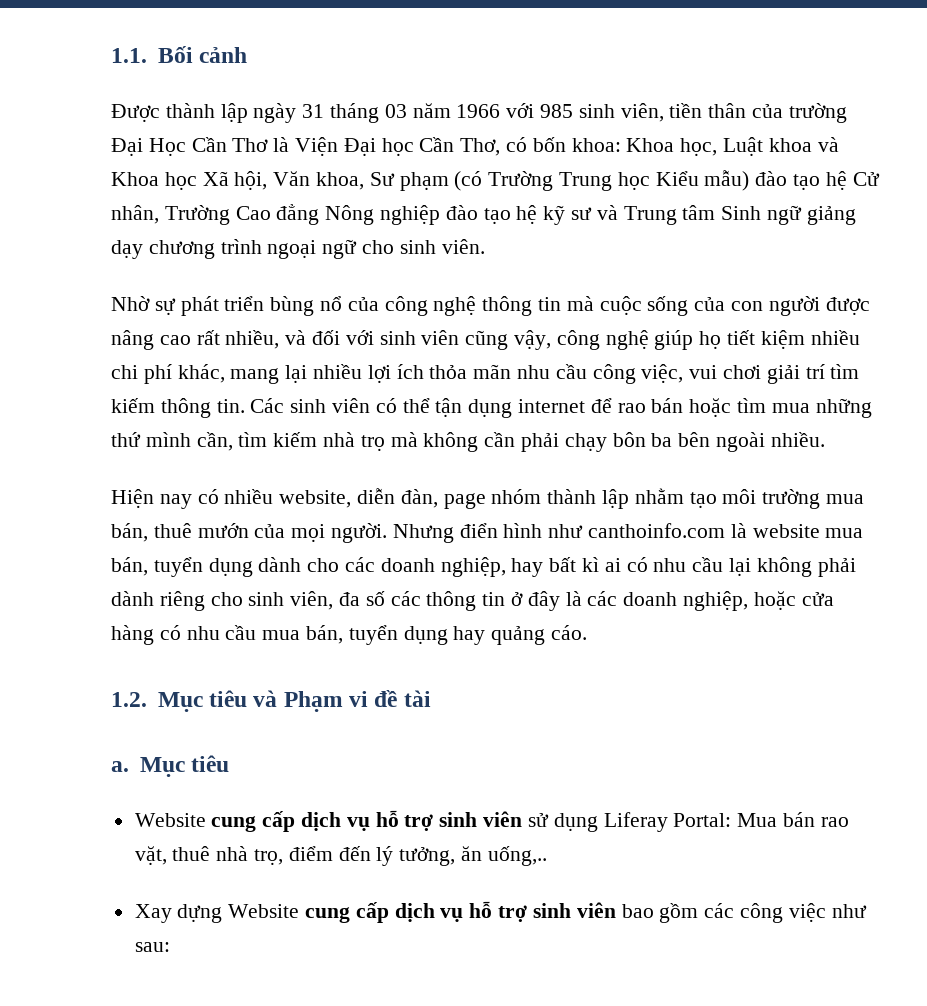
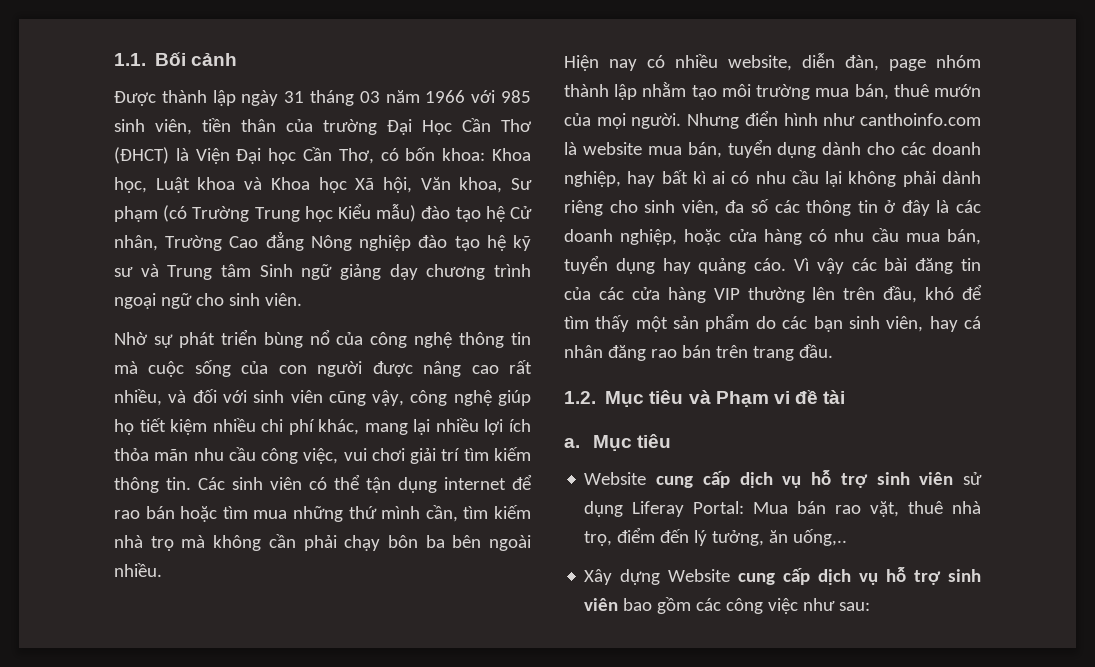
- Được thành lập ngày 31 tháng 03 năm 1966 với 985 sinh viên, tiền thân của trường Đại Học Cần Thơ là Viện Đại học Cần Thơ, có bốn khoa:
+ Được thành lập ngày 31 tháng 03 năm 1966 với 985 sinh viên, tiền thân của trường Đại Học Cần Thơ (ĐHCT) là Viện Đại học Cần Thơ, có bốn khoa:
+ Vì vậy các bài đăng tin của các cửa hàng VIP thường lên trên đầu, khó để tìm thấy một sản phẩm do các bạn sinh viên, hay cá nhân đăng rao bán trên trang đầu.
- Xay dựng Website cung cấp dịch vụ hỗ trợ sinh viên bao gồm các công việc như sau:
+ Xây dựng Website cung cấp dịch vụ hỗ trợ sinh viên bao gồm các công việc như sau:

